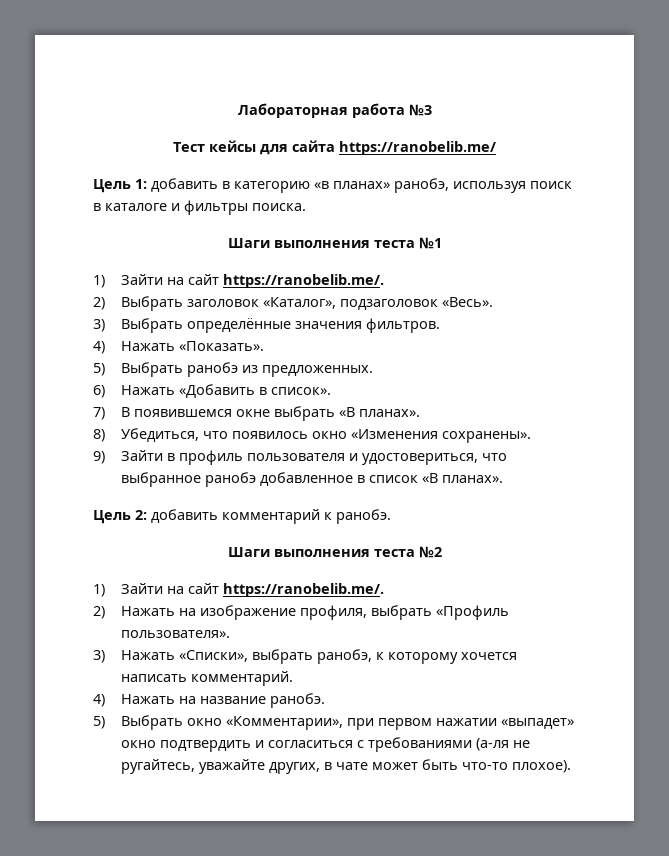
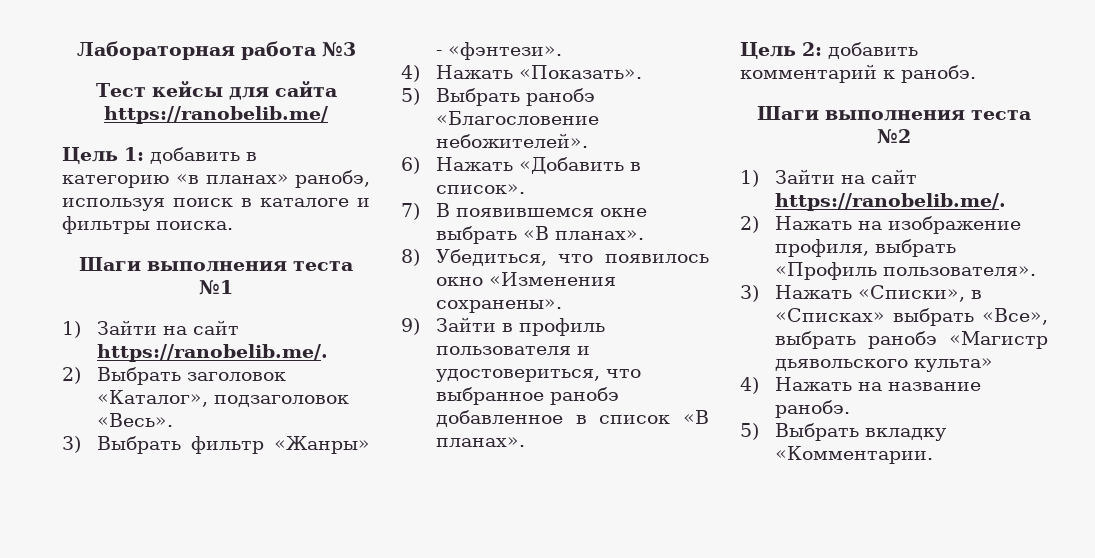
- 3) Выбрать определённые значения фильтров.
+ 3) Выбрать фильтр «Жанры» - «фэнтези».
- 5) Выбрать ранобэ из предложенных.
+ 5) Выбрать ранобэ «Благословение небожителей».
- 3) Нажать «Списки», выбрать ранобэ, к которому хочется написать комментарий.
+ 3) Нажать «Списки», в «Списках» выбрать «Все», выбрать ранобэ «Магистр дьявольского культа»
- 5) Выбрать окно «Комментарии», при первом нажатии «выпадет» окно подтвердить и согласиться с требованиями (а-ля не ругайтесь, уважайте других, в чате может быть что-то плохое).
+ 5) Выбрать вкладку «Комментарии.

